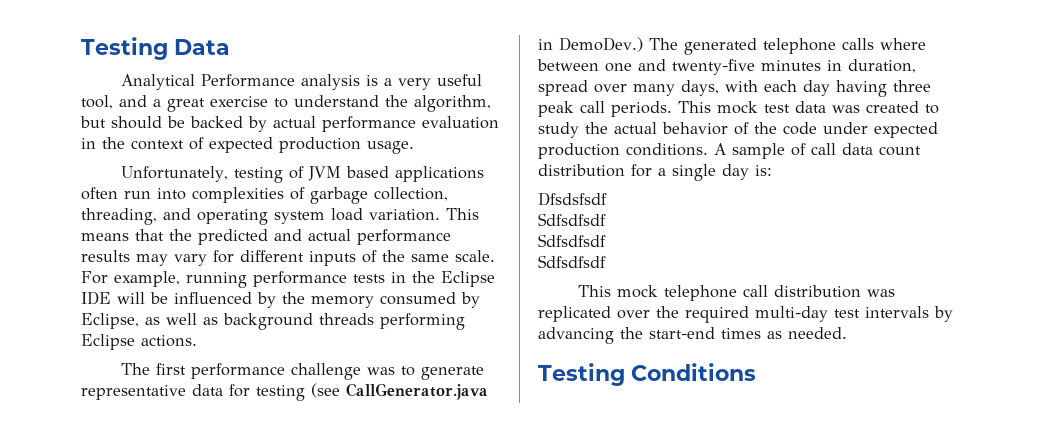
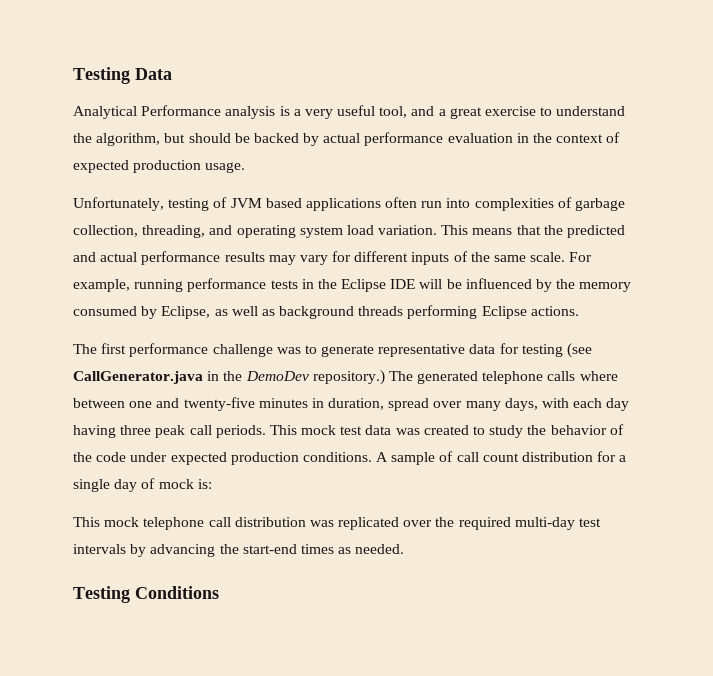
- The first performance challenge was to generate representative data for testing (see CallGenerator.java in DemoDev.)
+ The first performance challenge was to generate representative data for testing (see CallGenerator.java in the DemoDev repository.)
- This mock test data was created to study the actual behavior of the code under expected production conditions.
+ This mock test data was created to study the behavior of the code under expected production conditions.
- A sample of call data count distribution for a single day is:
+ A sample of call count distribution for a single day of mock is:
- Dfsdsfsdf
- Sdfsdfsdf
- Sdfsdfsdf
- Sdfsdfsdf

